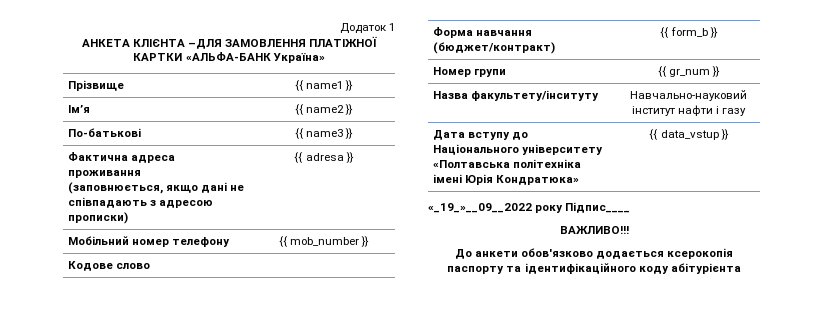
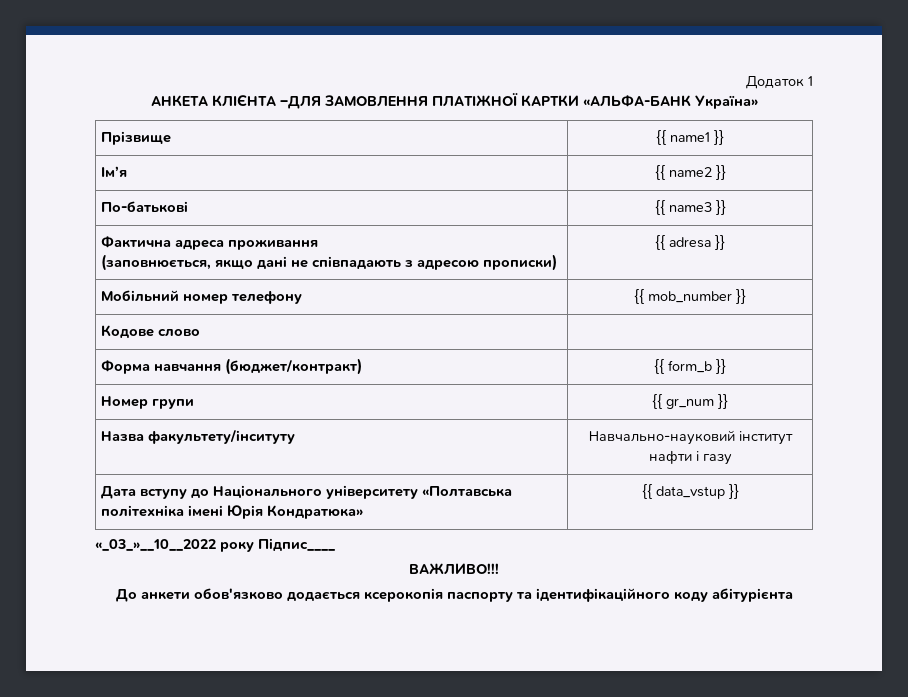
- «_19_»__09__2022 року Підпис____
+ «_03_»__10__2022 року Підпис____

